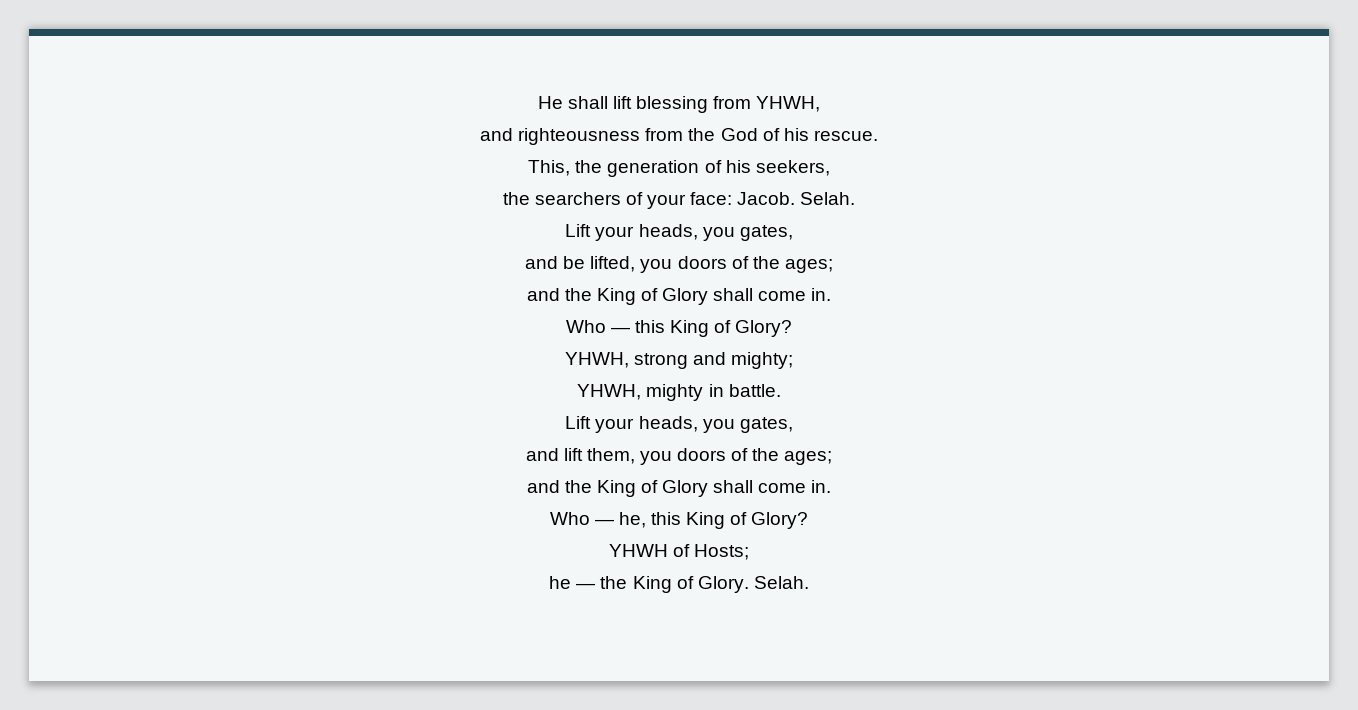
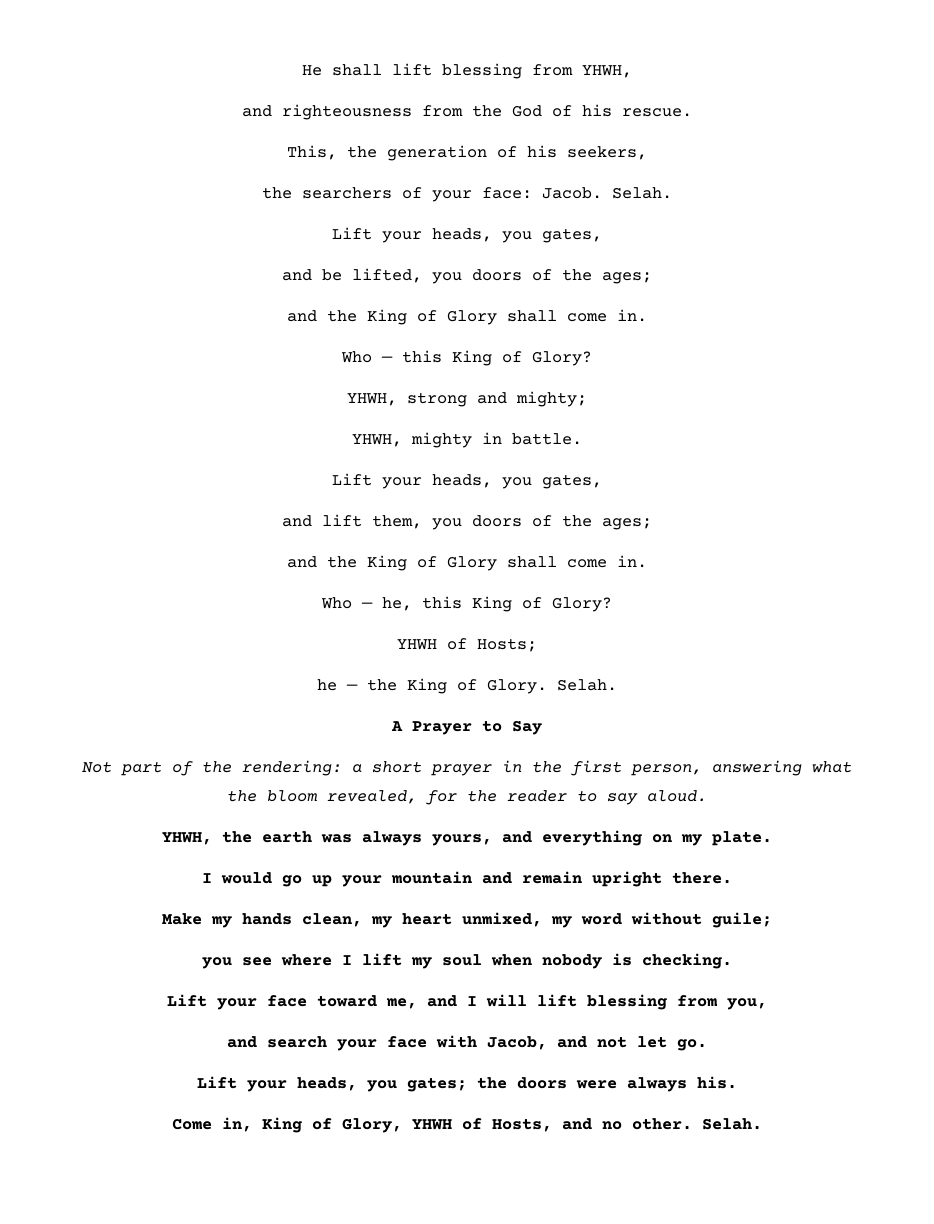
+ A Prayer to Say
+ Not part of the rendering: a short prayer in the first person, answering what the bloom revealed, for the reader to say aloud.
+ YHWH, the earth was always yours, and everything on my plate.
+ I would go up your mountain and remain upright there.
+ Make my hands clean, my heart unmixed, my word without guile;
+ you see where I lift my soul when nobody is checking.
+ Lift your face toward me, and I will lift blessing from you,
+ and search your face with Jacob, and not let go.
+ Lift your heads, you gates; the doors were always his.
+ Come in, King of Glory, YHWH of Hosts, and no other. Selah.

